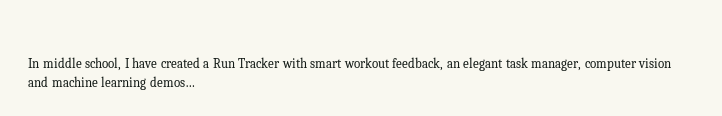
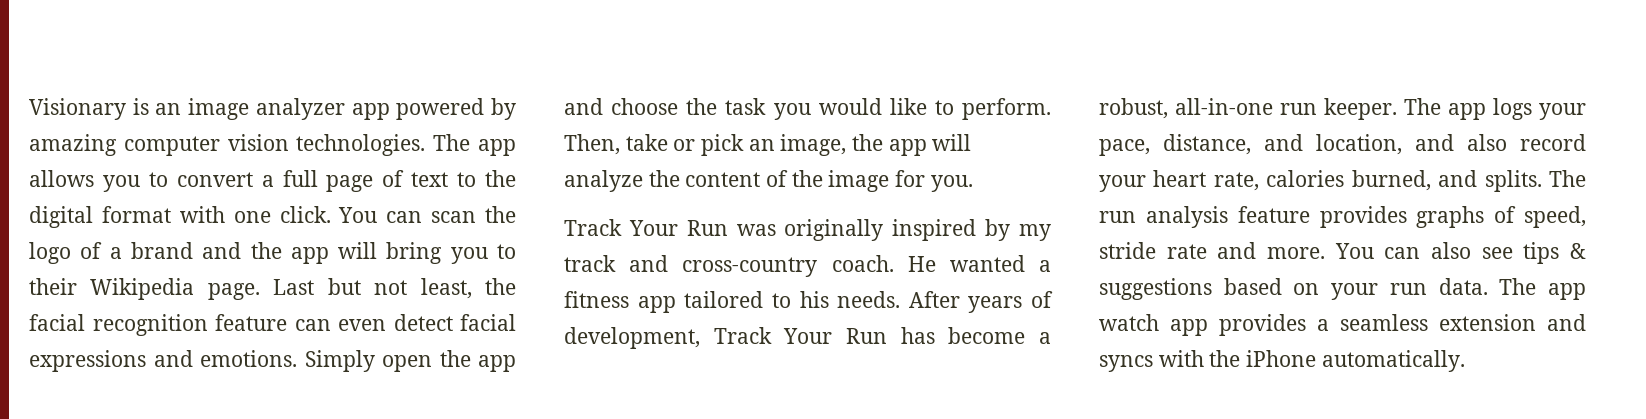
- In middle school, I have created a Run Tracker with smart workout feedback, an elegant task manager, computer vision and machine learning demos…
+ Visionary is an image analyzer app powered by amazing computer vision technologies. The app allows you to convert a full page of text to the digital format with one click. You can scan the logo of a brand and the app will bring you to their Wikipedia page. Last but not least, the facial recognition feature can even detect facial expressions and emotions. Simply open the app and choose the task you would like to perform. Then, take or pick an image, the app will analyze the content of the image for you.
+ Track Your Run was originally inspired by my track and cross-country coach. He wanted a fitness app tailored to his needs. After years of development, Track Your Run has become a robust, all-in-one run keeper. The app logs your pace, distance, and location, and also record your heart rate, calories burned, and splits. The run analysis feature provides graphs of speed, stride rate and more. You can also see tips & suggestions based on your run data. The app watch app provides a seamless extension and syncs with the iPhone automatically.

